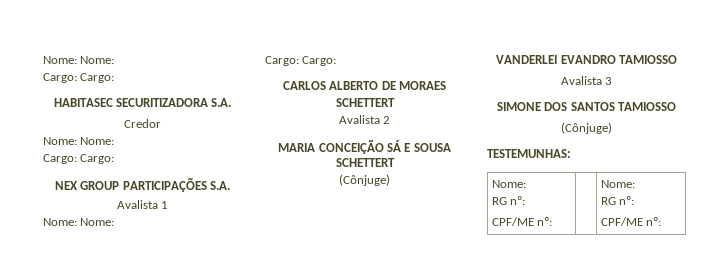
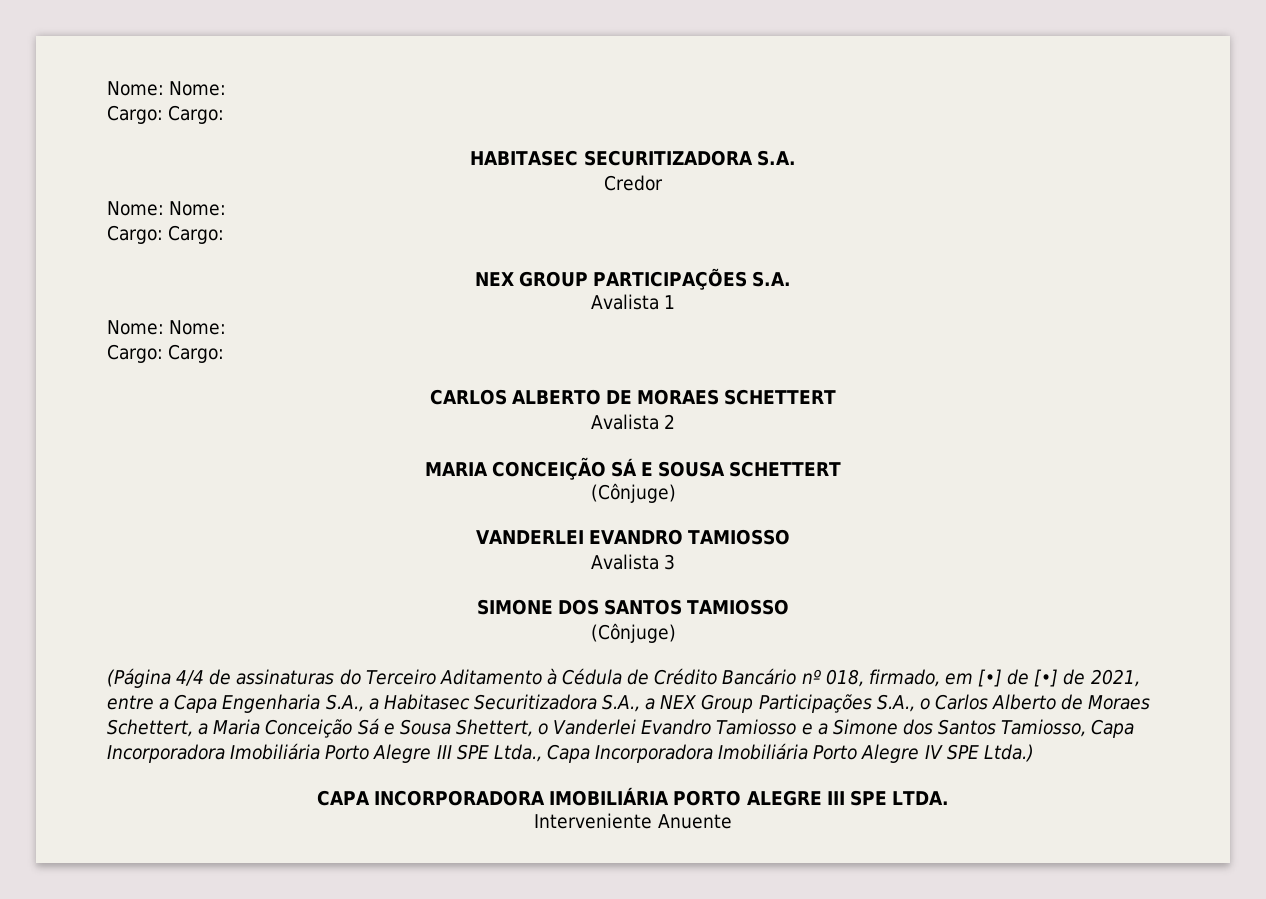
- TESTEMUNHAS:
- Nome:
- RG nº:
- CPF/ME nº: | | Nome:
- RG nº:
- CPF/ME nº:
+ (Página 4/4 de assinaturas do Terceiro Aditamento à Cédula de Crédito Bancário nº 018, firmado, em [•] de [•] de 2021, entre a Capa Engenharia S.A., a Habitasec Securitizadora S.A., a NEX Group Participações S.A., o Carlos Alberto de Moraes Schettert, a Maria Conceição Sá e Sousa Shettert, o Vanderlei Evandro Tamiosso e a Simone dos Santos Tamiosso, Capa Incorporadora Imobiliária Porto Alegre III SPE Ltda., Capa Incorporadora Imobiliária Porto Alegre IV SPE Ltda.)
+ CAPA INCORPORADORA IMOBILIÁRIA PORTO ALEGRE III SPE LTDA.
+ Interveniente Anuente

